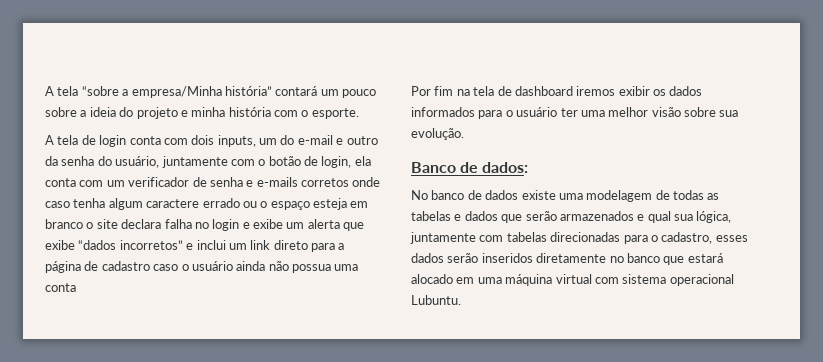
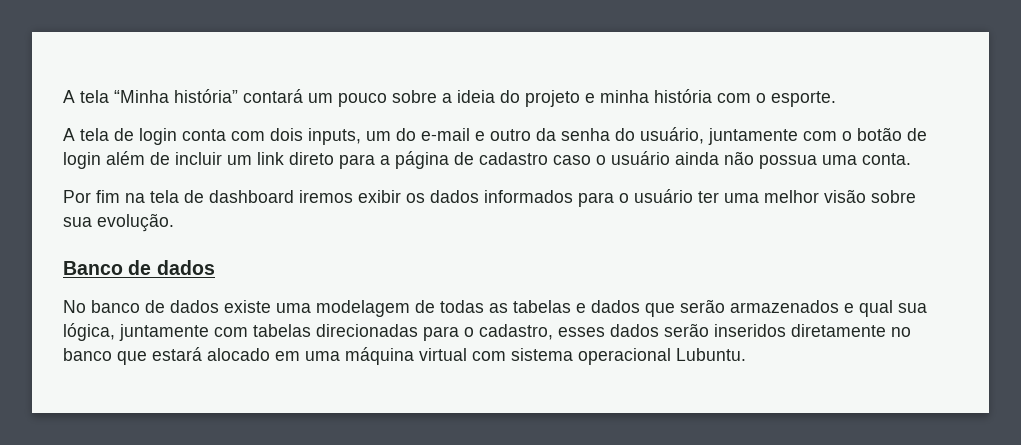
- A tela “sobre a empresa/Minha história” contará um pouco sobre a ideia do projeto e minha história com o esporte.
+ A tela “Minha história” contará um pouco sobre a ideia do projeto e minha história com o esporte.
- A tela de login conta com dois inputs, um do e-mail e outro da senha do usuário, juntamente com o botão de login, ela conta com um verificador de senha e e-mails corretos onde caso tenha algum caractere errado ou o espaço esteja em branco o site declara falha no login e exibe um alerta que exibe “dados incorretos” e inclui um link direto para a página de cadastro caso o usuário ainda não possua uma conta
+ A tela de login conta com dois inputs, um do e-mail e outro da senha do usuário, juntamente com o botão de login além de incluir um link direto para a página de cadastro caso o usuário ainda não possua uma conta.
- Banco de dados:
+ Banco de dados

